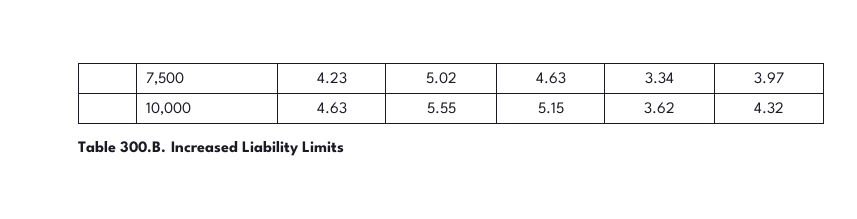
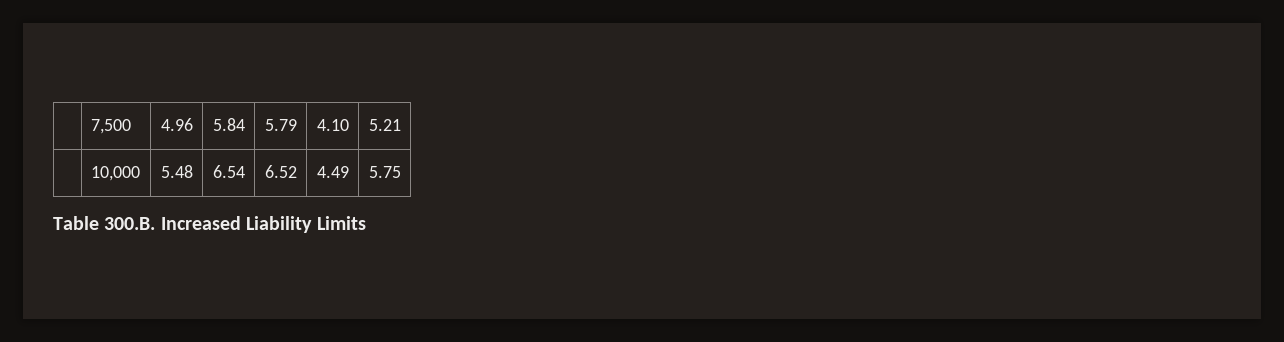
- | 7,500 | 4.23 | 5.02 | 4.63 | 3.34 | 3.97
- | 10,000 | 4.63 | 5.55 | 5.15 | 3.62 | 4.32
+ | 7,500 | 4.96 | 5.84 | 5.79 | 4.10 | 5.21
+ | 10,000 | 5.48 | 6.54 | 6.52 | 4.49 | 5.75

